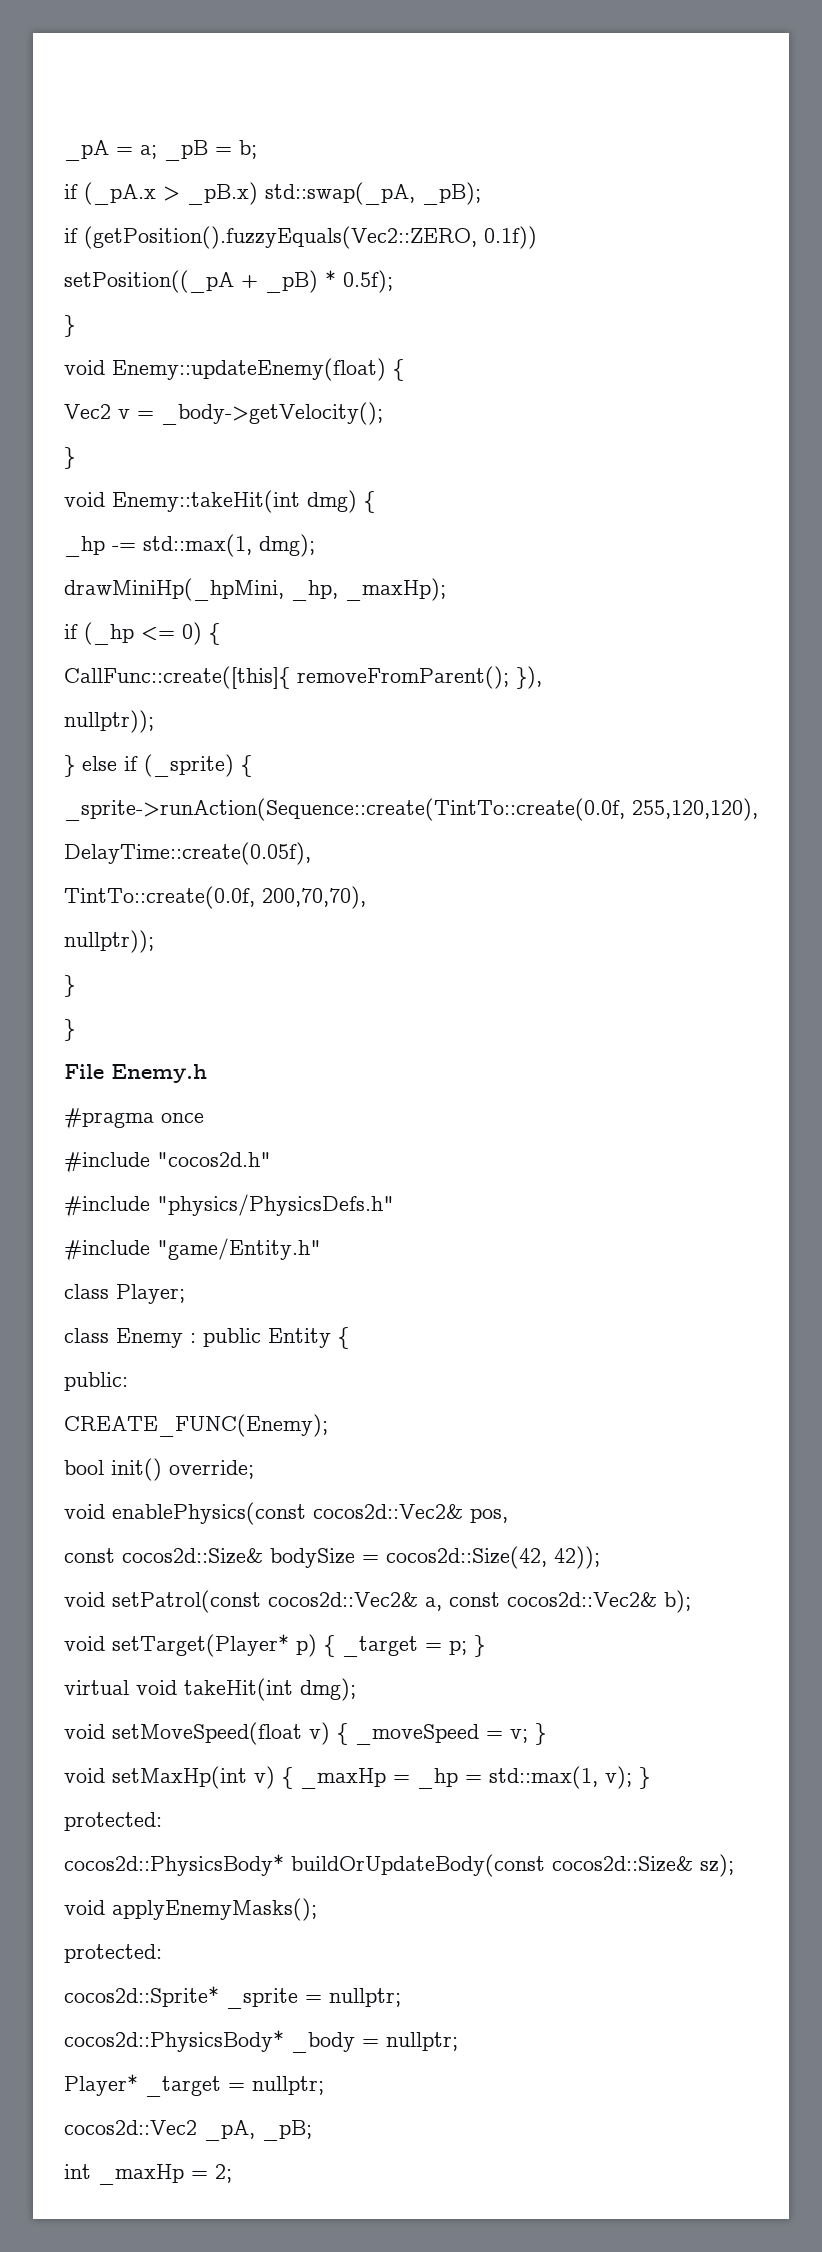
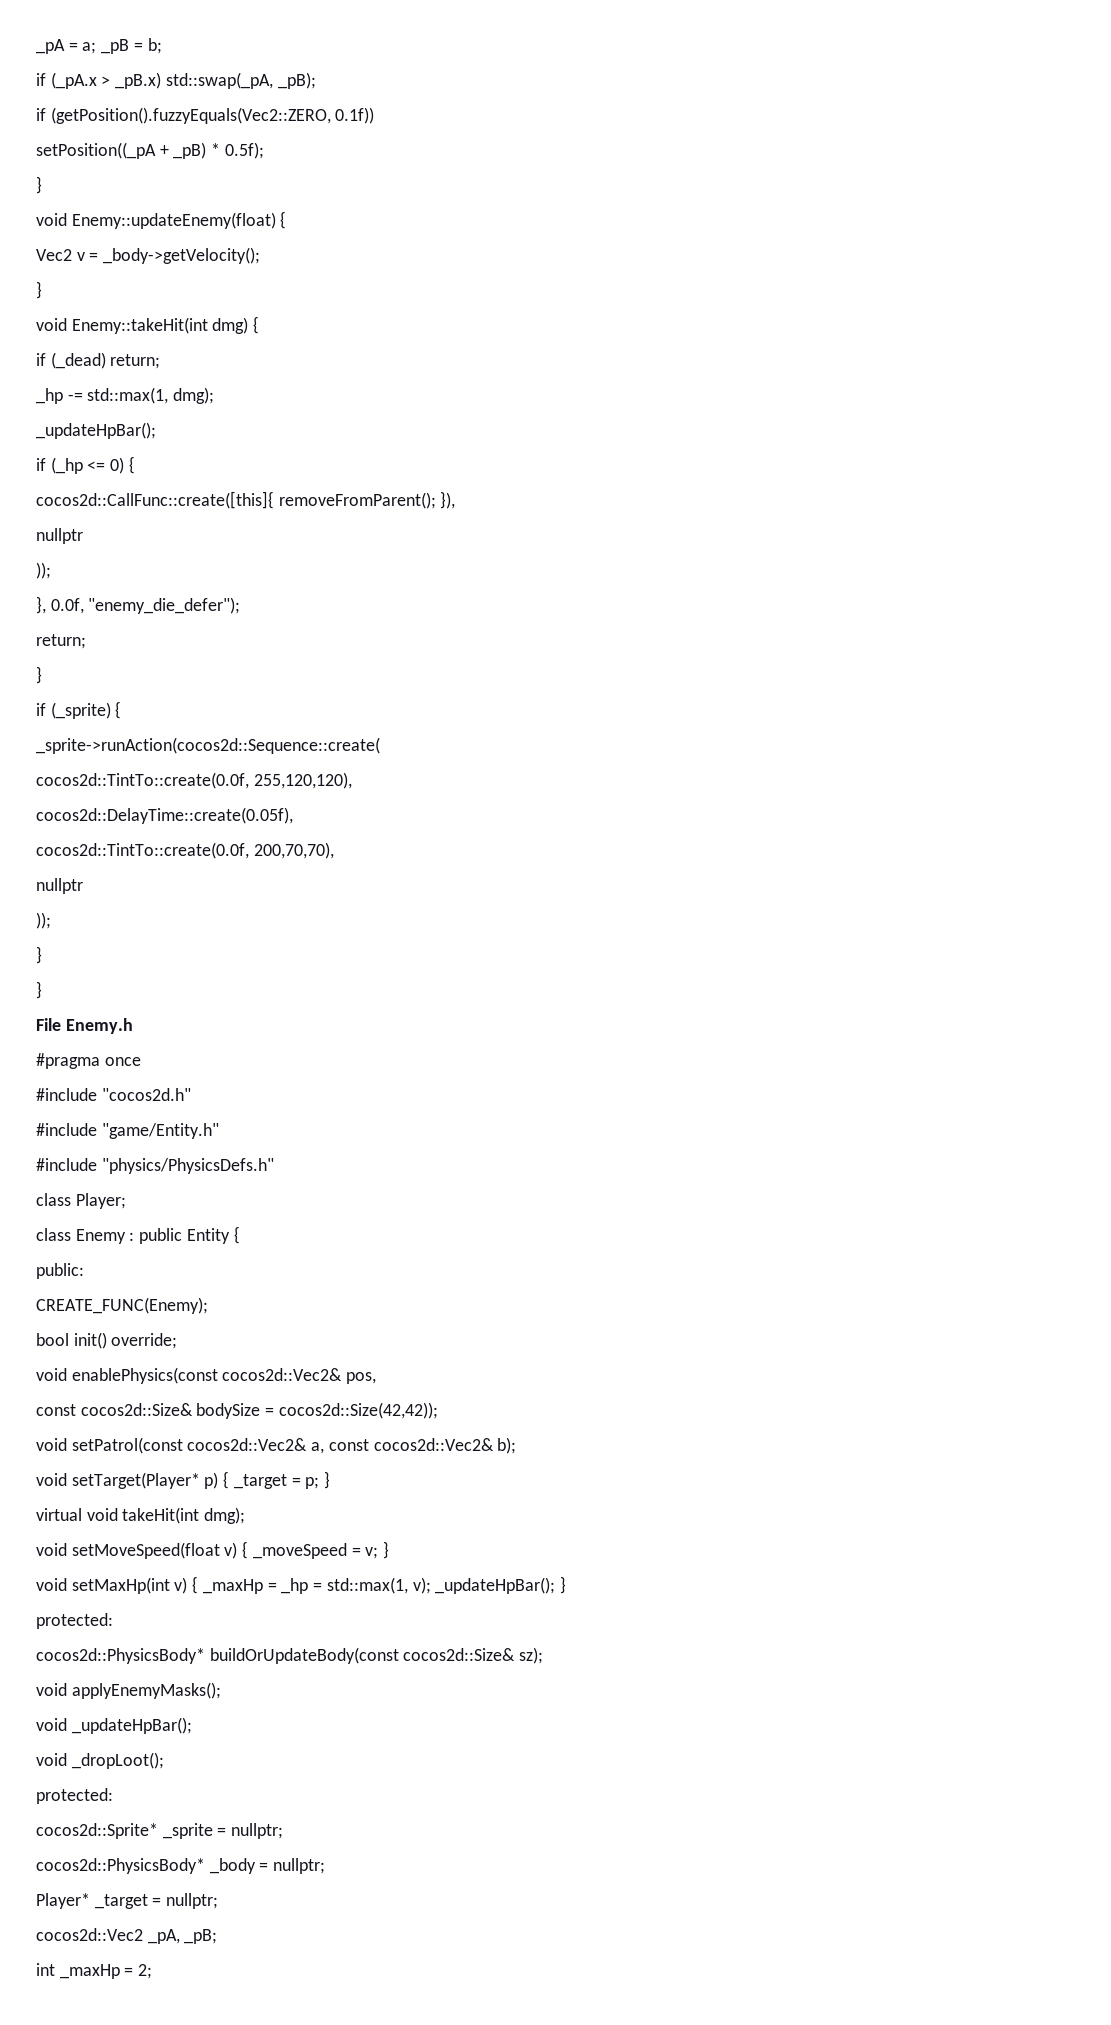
+ if (_dead) return;
  _hp -= std::max(1, dmg);
- drawMiniHp(_hpMini, _hp, _maxHp);
+ _updateHpBar();
- CallFunc::create([this]{ removeFromParent(); }),
- nullptr));
- } else if (_sprite) {
+ cocos2d::CallFunc::create([this]{ removeFromParent(); }),
+ nullptr
+ ));
+ }, 0.0f, "enemy_die_defer");
+ return;
+ }
+ if (_sprite) {
- _sprite->runAction(Sequence::create(TintTo::create(0.0f, 255,120,120),
+ _sprite->runAction(cocos2d::Sequence::create(
+ cocos2d::TintTo::create(0.0f, 255,120,120),
- DelayTime::create(0.05f),
- TintTo::create(0.0f, 200,70,70),
- nullptr));
+ cocos2d::DelayTime::create(0.05f),
+ cocos2d::TintTo::create(0.0f, 200,70,70),
+ nullptr
+ ));
+ #include "game/Entity.h"
  #include "physics/PhysicsDefs.h"
- #include "game/Entity.h"
- const cocos2d::Size& bodySize = cocos2d::Size(42, 42));
+ const cocos2d::Size& bodySize = cocos2d::Size(42,42));
- void setMaxHp(int v) { _maxHp = _hp = std::max(1, v); }
+ void setMaxHp(int v) { _maxHp = _hp = std::max(1, v); _updateHpBar(); }
+ void _updateHpBar();
+ void _dropLoot();

